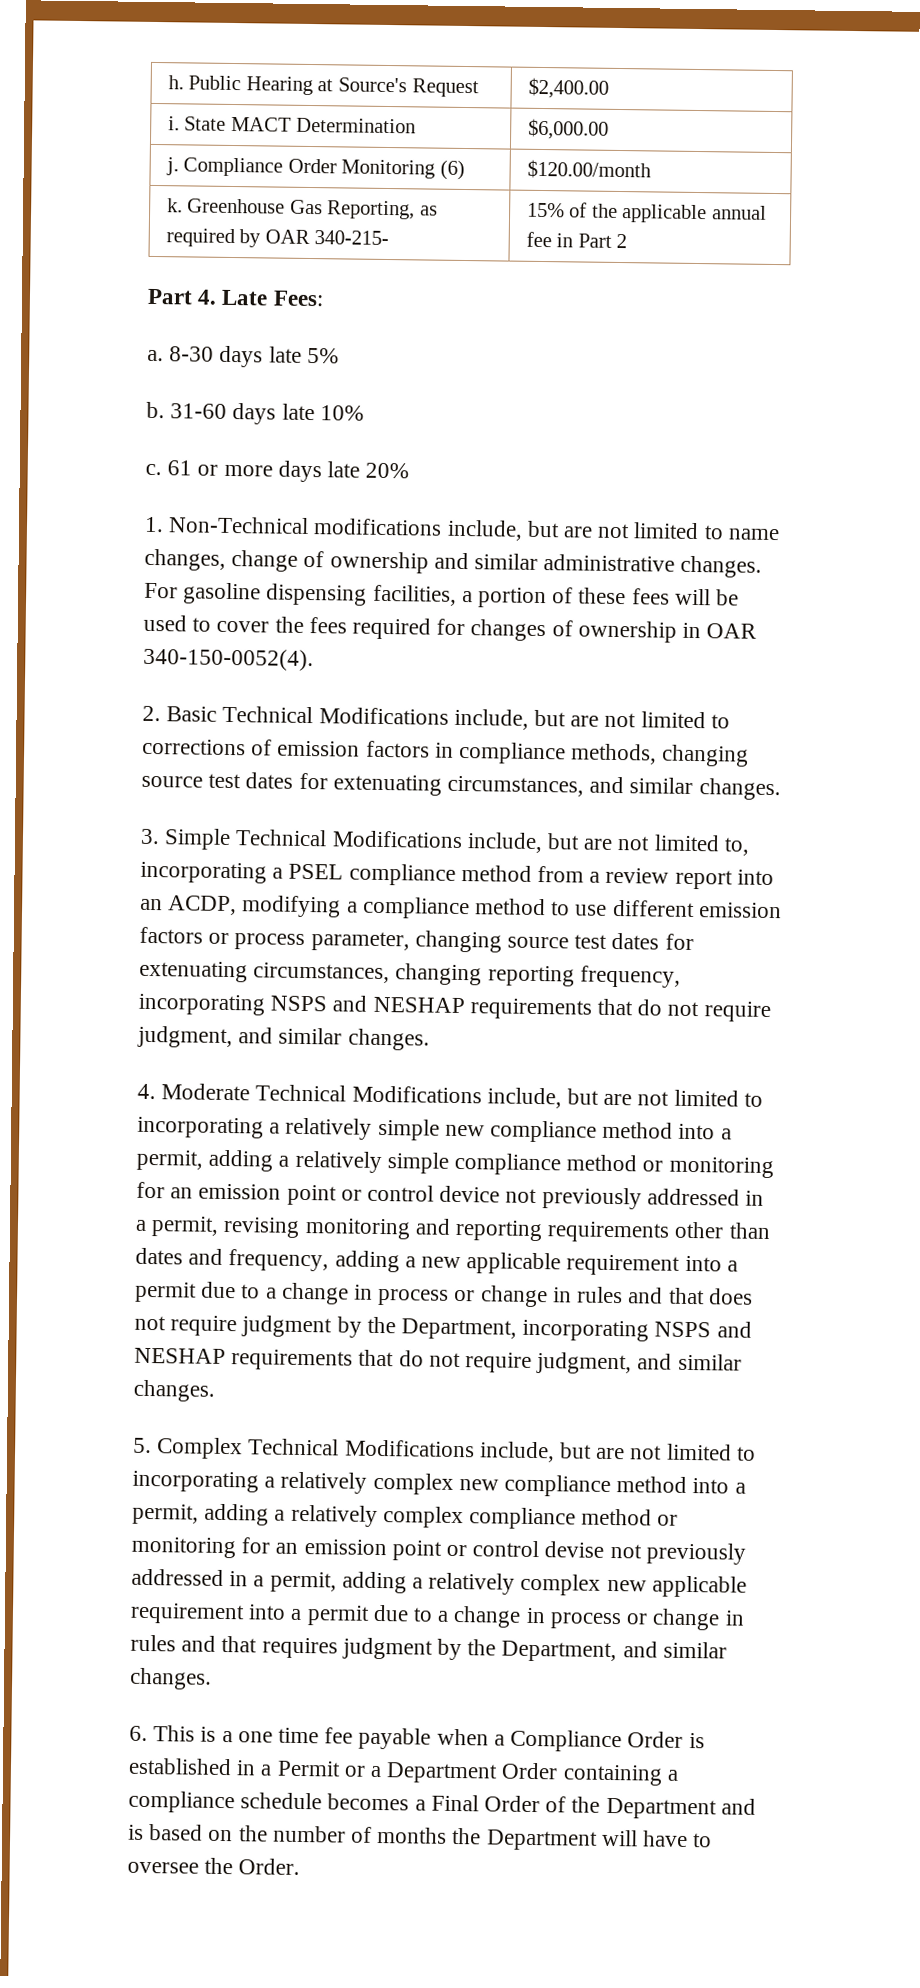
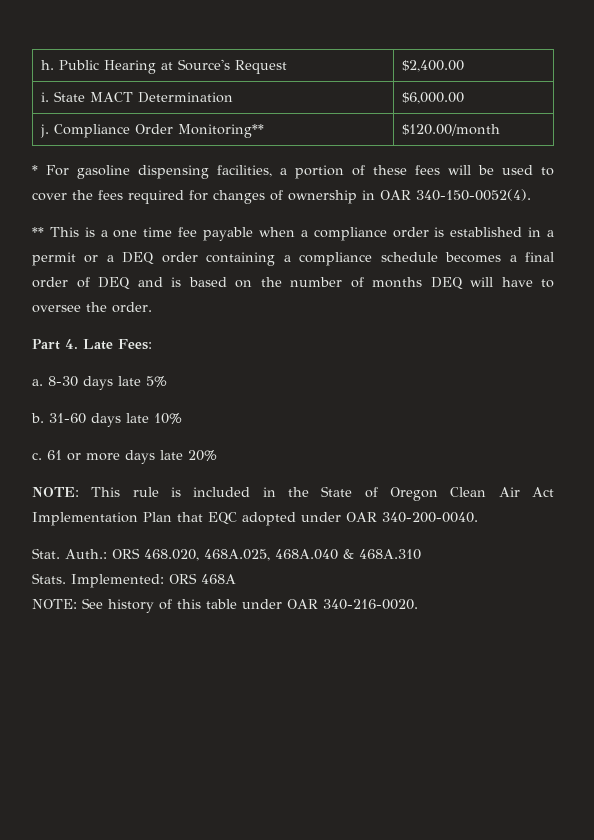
- j. Compliance Order Monitoring (6) | $120.00/month
+ j. Compliance Order Monitoring** | $120.00/month
- k. Greenhouse Gas Reporting, as required by OAR 340-215- | 15% of the applicable annual fee in Part 2
+ * For gasoline dispensing facilities, a portion of these fees will be used to cover the fees required for changes of ownership in OAR 340-150-0052(4).
+ ** This is a one time fee payable when a compliance order is established in a permit or a DEQ order containing a compliance schedule becomes a final order of DEQ and is based on the number of months DEQ will have to oversee the order.
- 1. Non-Technical modifications include, but are not limited to name changes, change of ownership and similar administrative changes. For gasoline dispensing facilities, a portion of these fees will be used to cover the fees required for changes of ownership in OAR 340-150-0052(4).
- 2. Basic Technical Modifications include, but are not limited to corrections of emission factors in compliance methods, changing source test dates for extenuating circumstances, and similar changes.
- 3. Simple Technical Modifications include, but are not limited to, incorporating a PSEL compliance method from a review report into an ACDP, modifying a compliance method to use different emission factors or process parameter, changing source test dates for extenuating circumstances, changing reporting frequency, incorporating NSPS and NESHAP requirements that do not require judgment, and similar changes.
- 4. Moderate Technical Modifications include, but are not limited to incorporating a relatively simple new compliance method into a permit, adding a relatively simple compliance method or monitoring for an emission point or control device not previously addressed in a permit, revising monitoring and reporting requirements other than dates and frequency, adding a new applicable requirement into a permit due to a change in process or change in rules and that does not require judgment by the Department, incorporating NSPS and NESHAP requirements that do not require judgment, and similar changes.
- 5. Complex Technical Modifications include, but are not limited to incorporating a relatively complex new compliance method into a permit, adding a relatively complex compliance method or monitoring for an emission point or control devise not previously addressed in a permit, adding a relatively complex new applicable requirement into a permit due to a change in process or change in rules and that requires judgment by the Department, and similar changes.
- 6. This is a one time fee payable when a Compliance Order is established in a Permit or a Department Order containing a compliance schedule becomes a Final Order of the Department and is based on the number of months the Department will have to oversee the Order.
+ NOTE: This rule is included in the State of Oregon Clean Air Act Implementation Plan that EQC adopted under OAR 340-200-0040.
+ Stat. Auth.: ORS 468.020, 468A.025, 468A.040 & 468A.310
+ Stats. Implemented: ORS 468A
+ NOTE: See history of this table under OAR 340-216-0020.

